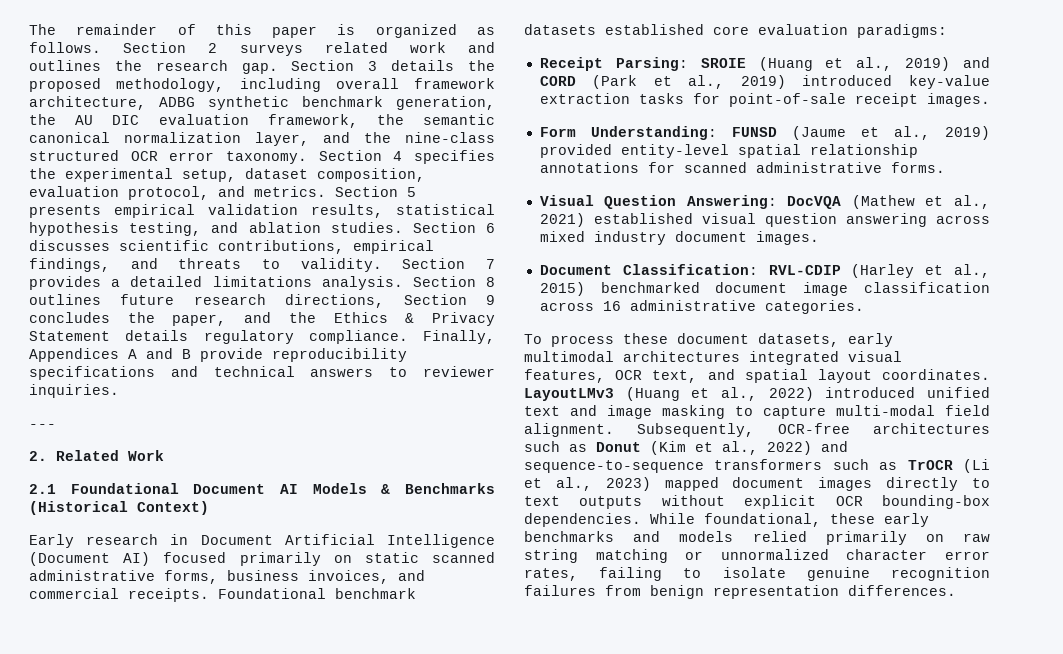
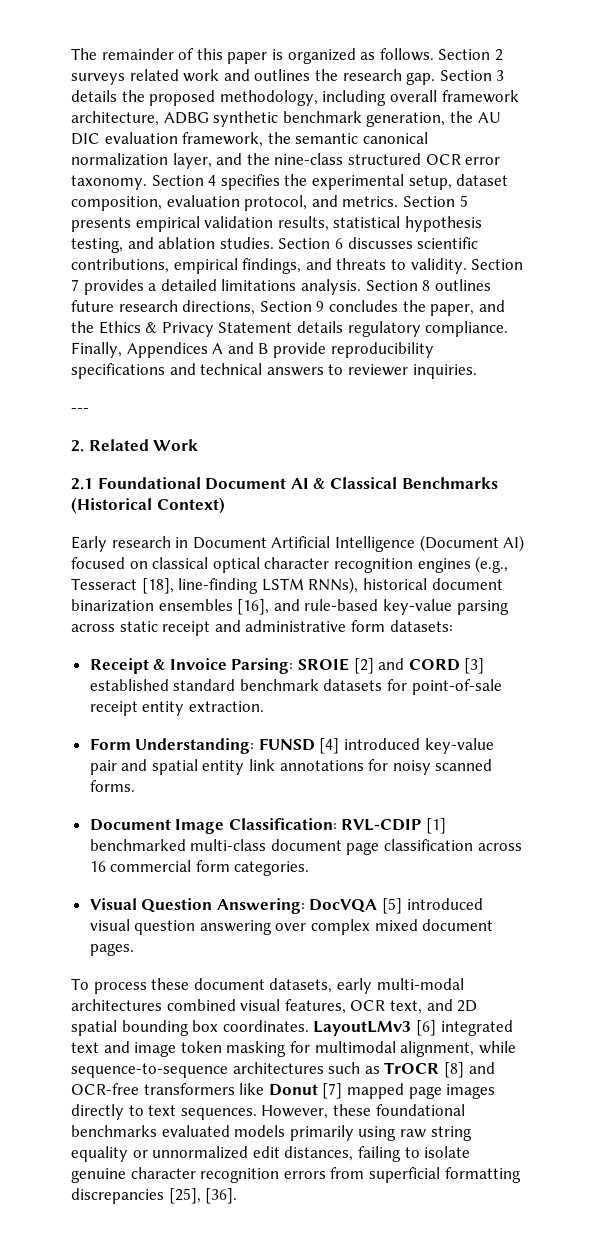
- 2.1 Foundational Document AI Models & Benchmarks (Historical Context)
+ 2.1 Foundational Document AI & Classical Benchmarks (Historical Context)
- Early research in Document Artificial Intelligence (Document AI) focused primarily on static scanned administrative forms, business invoices, and commercial receipts. Foundational benchmark datasets established core evaluation paradigms:
- Receipt Parsing: SROIE (Huang et al., 2019) and CORD (Park et al., 2019) introduced key-value extraction tasks for point-of-sale receipt images.
+ Early research in Document Artificial Intelligence (Document AI) focused on classical optical character recognition engines (e.g., Tesseract [18], line-finding LSTM RNNs), historical document binarization ensembles [16], and rule-based key-value parsing across static receipt and administrative form datasets:
+ Receipt & Invoice Parsing: SROIE [2] and CORD [3] established standard benchmark datasets for point-of-sale receipt entity extraction.
- Form Understanding: FUNSD (Jaume et al., 2019) provided entity-level spatial relationship annotations for scanned administrative forms.
- Visual Question Answering: DocVQA (Mathew et al., 2021) established visual question answering across mixed industry document images.
- Document Classification: RVL-CDIP (Harley et al., 2015) benchmarked document image classification across 16 administrative categories.
+ Form Understanding: FUNSD [4] introduced key-value pair and spatial entity link annotations for noisy scanned forms.
+ Document Image Classification: RVL-CDIP [1] benchmarked multi-class document page classification across 16 commercial form categories.
+ Visual Question Answering: DocVQA [5] introduced visual question answering over complex mixed document pages.
- To process these document datasets, early multimodal architectures integrated visual features, OCR text, and spatial layout coordinates. LayoutLMv3 (Huang et al., 2022) introduced unified text and image masking to capture multi-modal field alignment. Subsequently, OCR-free architectures such as Donut (Kim et al., 2022) and sequence-to-sequence transformers such as TrOCR (Li et al., 2023) mapped document images directly to text outputs without explicit OCR bounding-box dependencies. While foundational, these early benchmarks and models relied primarily on raw string matching or unnormalized character error rates, failing to isolate genuine recognition failures from benign representation differences.
+ To process these document datasets, early multi-modal architectures combined visual features, OCR text, and 2D spatial bounding box coordinates. LayoutLMv3 [6] integrated text and image token masking for multimodal alignment, while sequence-to-sequence architectures such as TrOCR [8] and OCR-free transformers like Donut [7] mapped page images directly to text sequences. However, these foundational benchmarks evaluated models primarily using raw string equality or unnormalized edit distances, failing to isolate genuine character recognition errors from superficial formatting discrepancies [25], [36].

